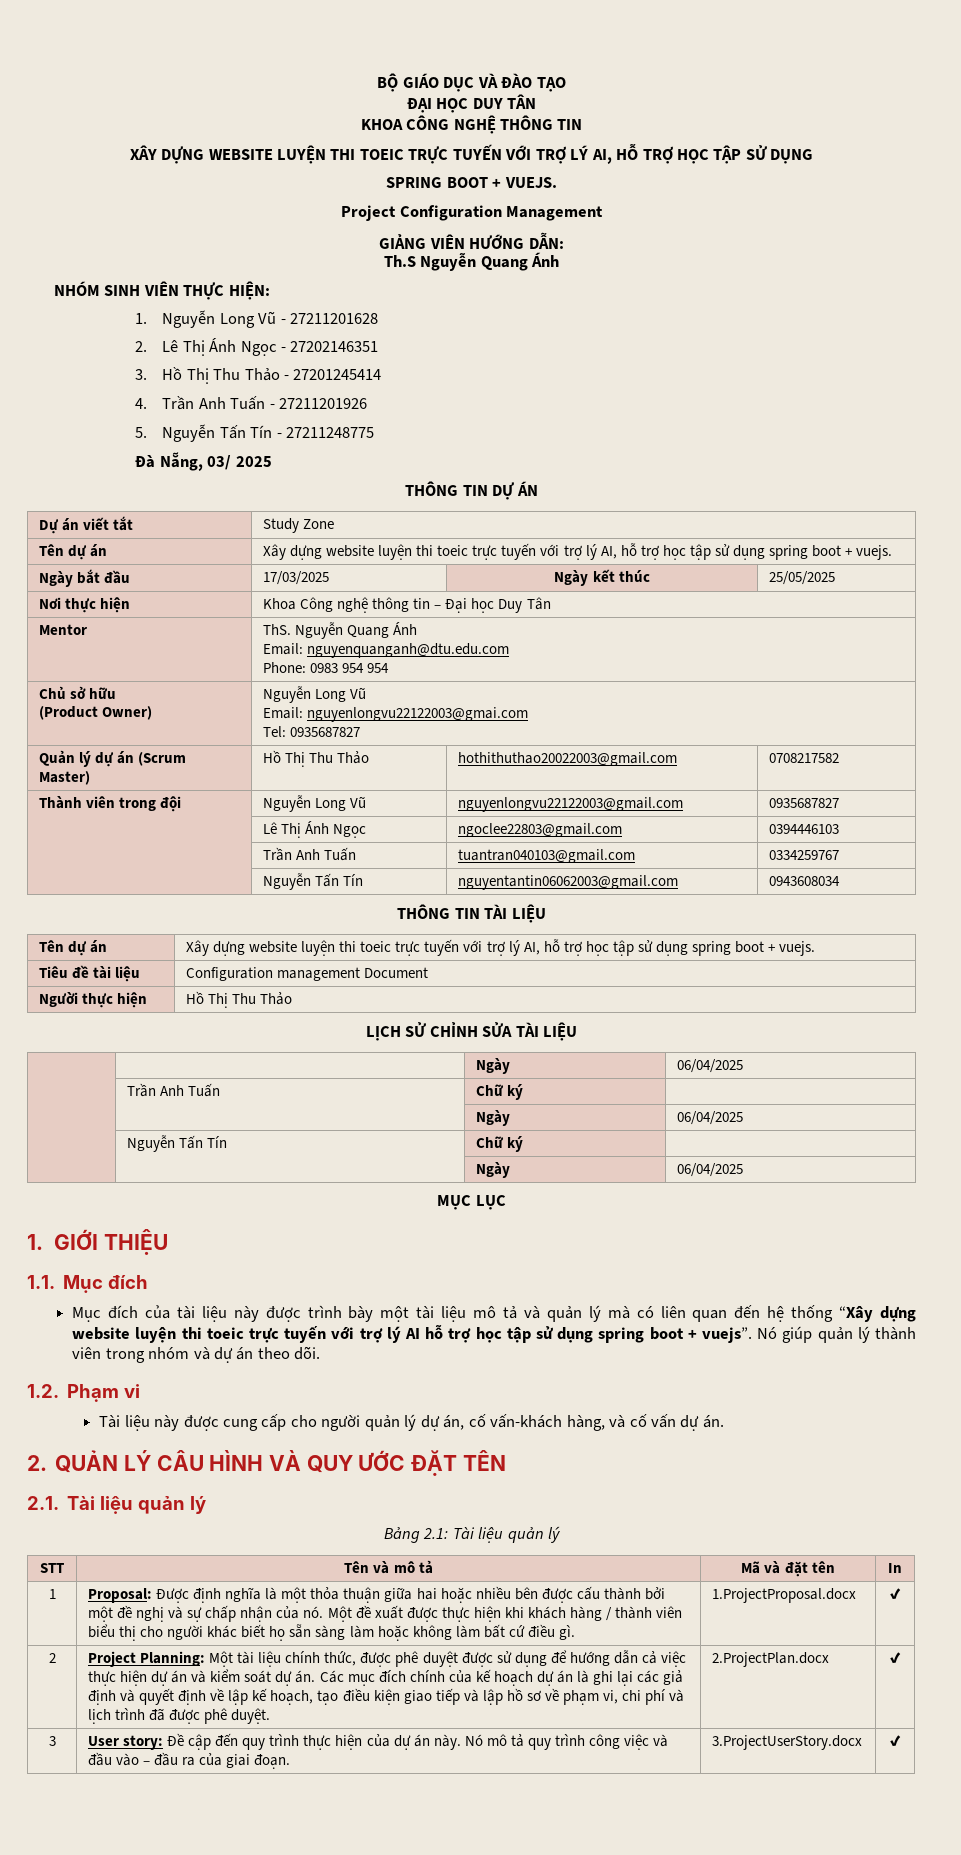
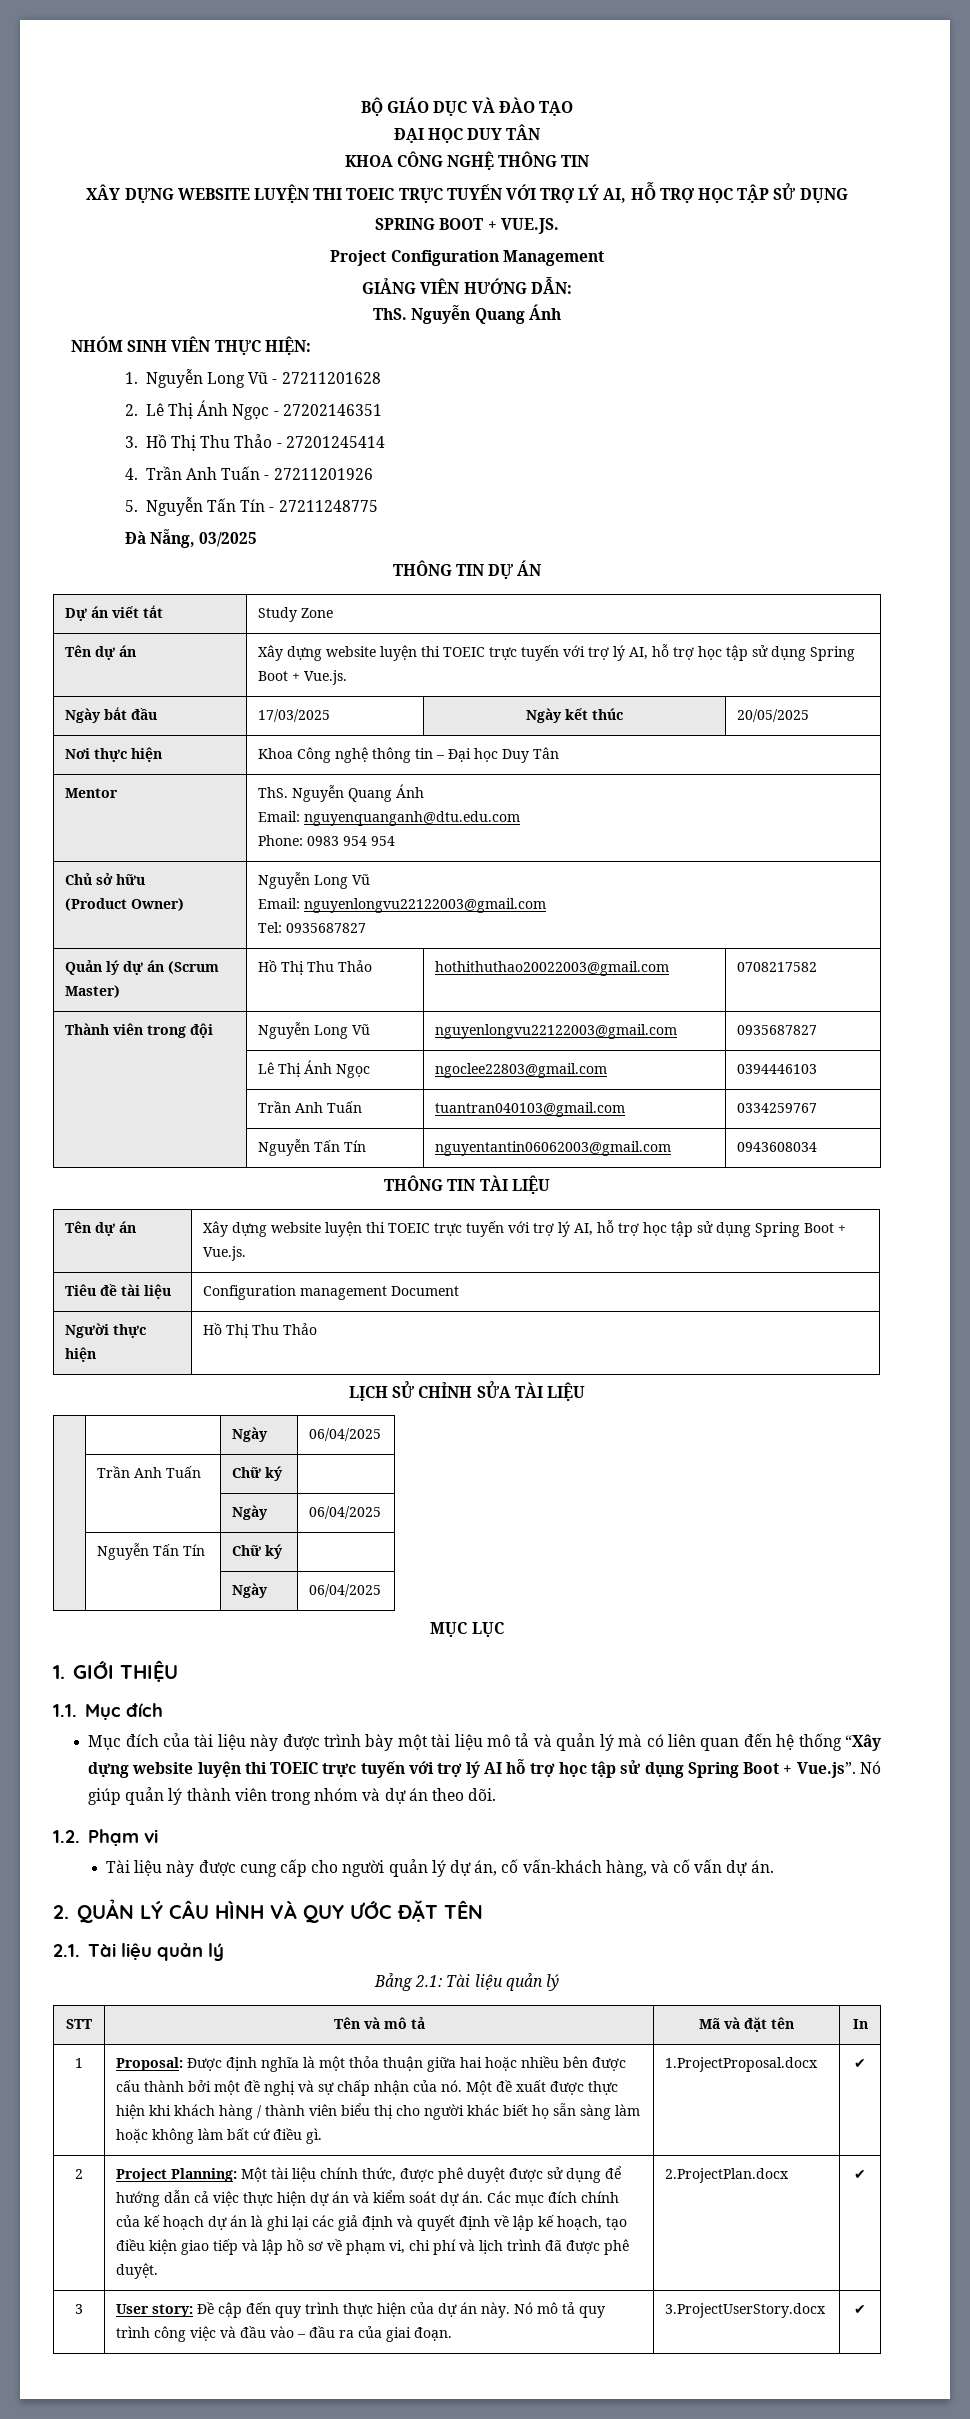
- SPRING BOOT + VUEJS.
+ SPRING BOOT + VUE.JS.
  GIẢNG VIÊN HƯỚNG DẪN:
- Th.S Nguyễn Quang Ánh
+ ThS. Nguyễn Quang Ánh
- Đà Nẵng, 03/ 2025
+ Đà Nẵng, 03/2025
  Dự án viết tắt | Study Zone
- Tên dự án | Xây dựng website luyện thi toeic trực tuyến với trợ lý AI, hỗ trợ học tập sử dụng spring boot + vuejs.
+ Tên dự án | Xây dựng website luyện thi TOEIC trực tuyến với trợ lý AI, hỗ trợ học tập sử dụng Spring Boot + Vue.js.
- Ngày bắt đầu | 17/03/2025 | Ngày kết thúc | 25/05/2025
+ Ngày bắt đầu | 17/03/2025 | Ngày kết thúc | 20/05/2025
  Chủ sở hữu
  (Product Owner) | Nguyễn Long Vũ
- Email: nguyenlongvu22122003@gmai.com
+ Email: nguyenlongvu22122003@gmail.com
  THÔNG TIN TÀI LIỆU
- Tên dự án | Xây dựng website luyện thi toeic trực tuyến với trợ lý AI, hỗ trợ học tập sử dụng spring boot + vuejs.
+ Tên dự án | Xây dựng website luyện thi TOEIC trực tuyến với trợ lý AI, hỗ trợ học tập sử dụng Spring Boot + Vue.js.
- Mục đích của tài liệu này được trình bày một tài liệu mô tả và quản lý mà có liên quan đến hệ thống “Xây dựng website luyện thi toeic trực tuyến với trợ lý AI hỗ trợ học tập sử dụng spring boot + vuejs”. Nó giúp quản lý thành viên trong nhóm và dự án theo dõi.
+ Mục đích của tài liệu này được trình bày một tài liệu mô tả và quản lý mà có liên quan đến hệ thống “Xây dựng website luyện thi TOEIC trực tuyến với trợ lý AI hỗ trợ học tập sử dụng Spring Boot + Vue.js”. Nó giúp quản lý thành viên trong nhóm và dự án theo dõi.

